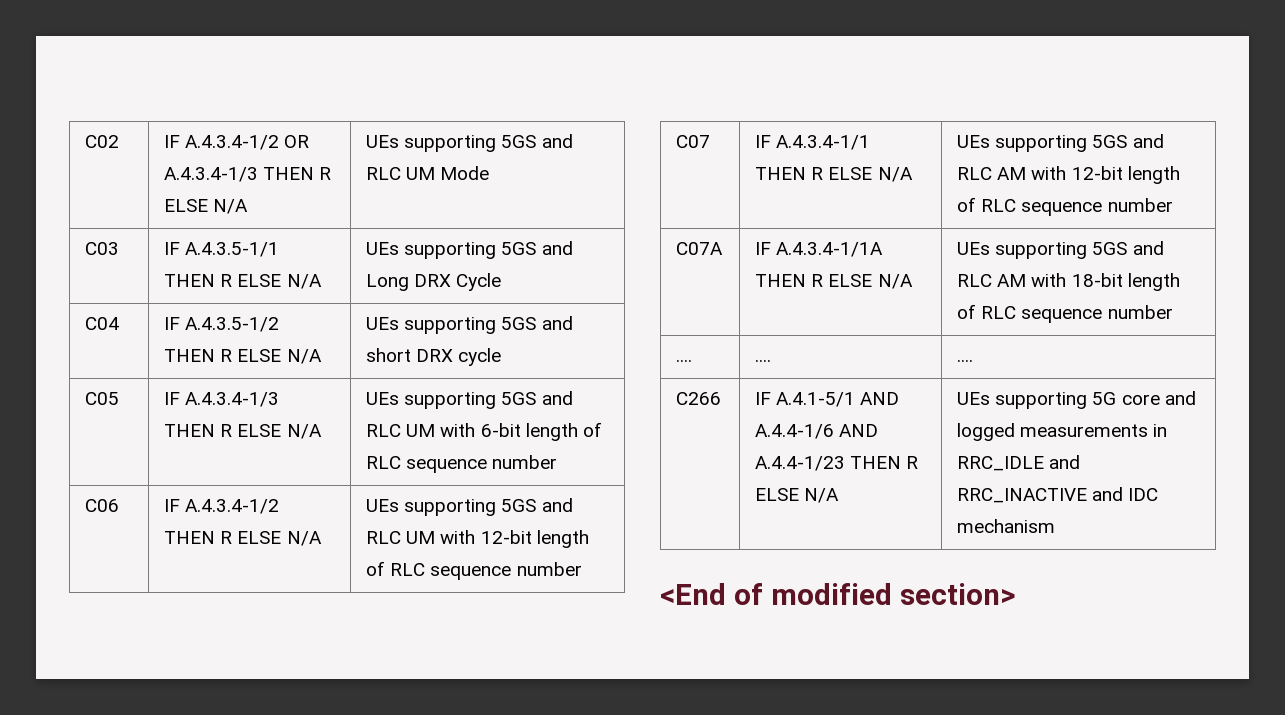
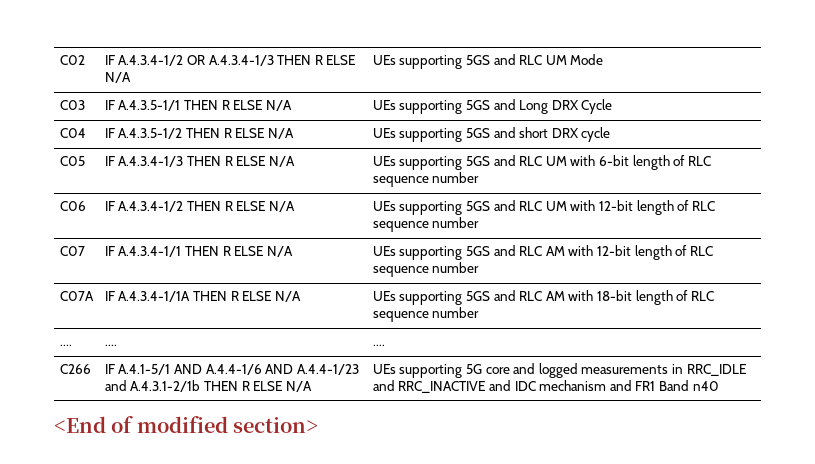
- C266 | IF A.4.1-5/1 AND A.4.4-1/6 AND A.4.4-1/23 THEN R ELSE N/A | UEs supporting 5G core and logged measurements in RRC_IDLE and RRC_INACTIVE and IDC mechanism
+ C266 | IF A.4.1-5/1 AND A.4.4-1/6 AND A.4.4-1/23 and A.4.3.1-2/1b THEN R ELSE N/A | UEs supporting 5G core and logged measurements in RRC_IDLE and RRC_INACTIVE and IDC mechanism and FR1 Band n40

